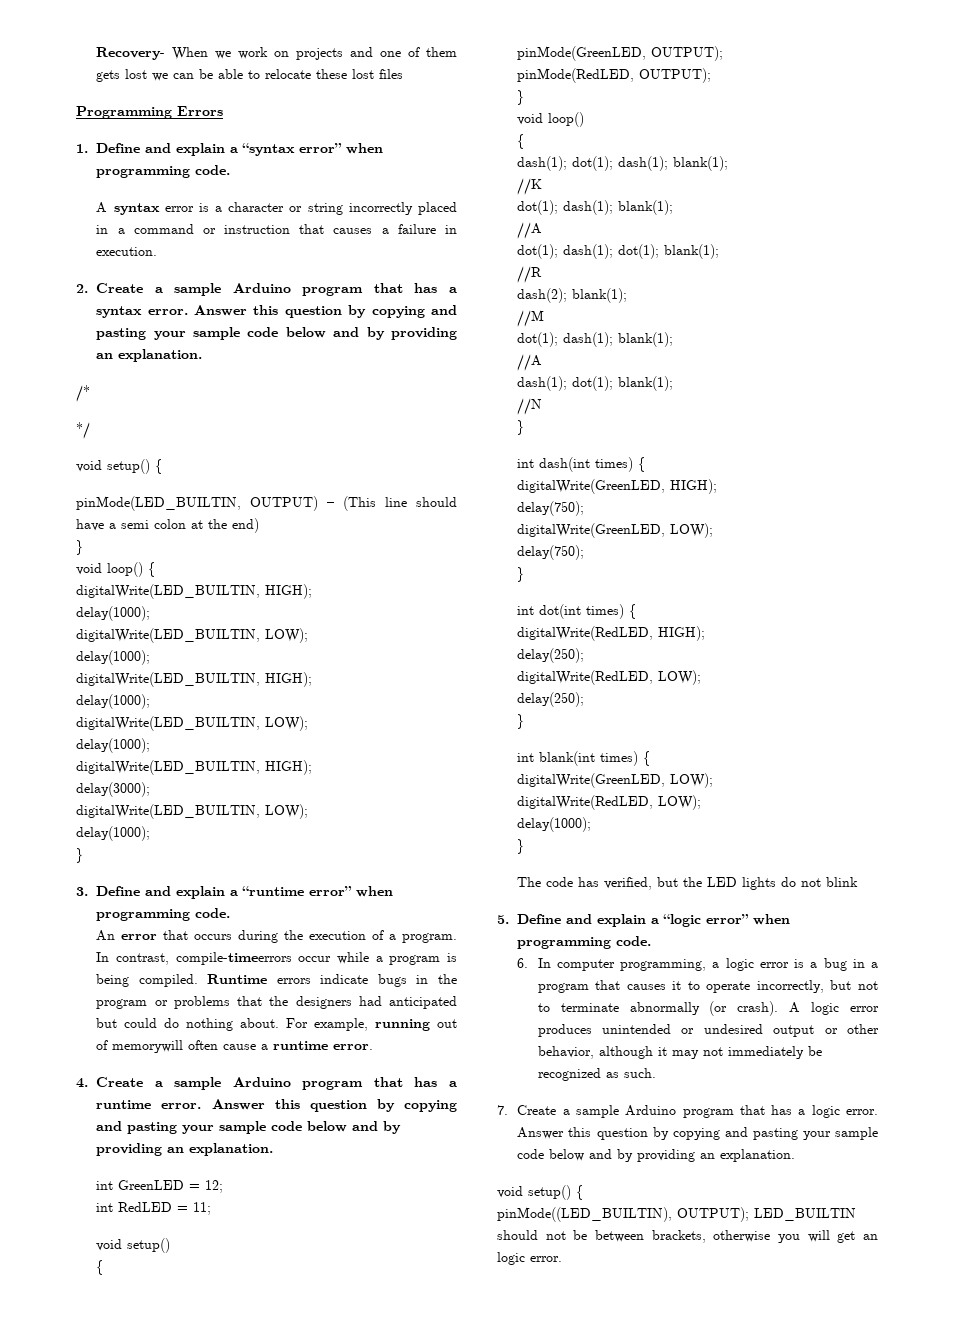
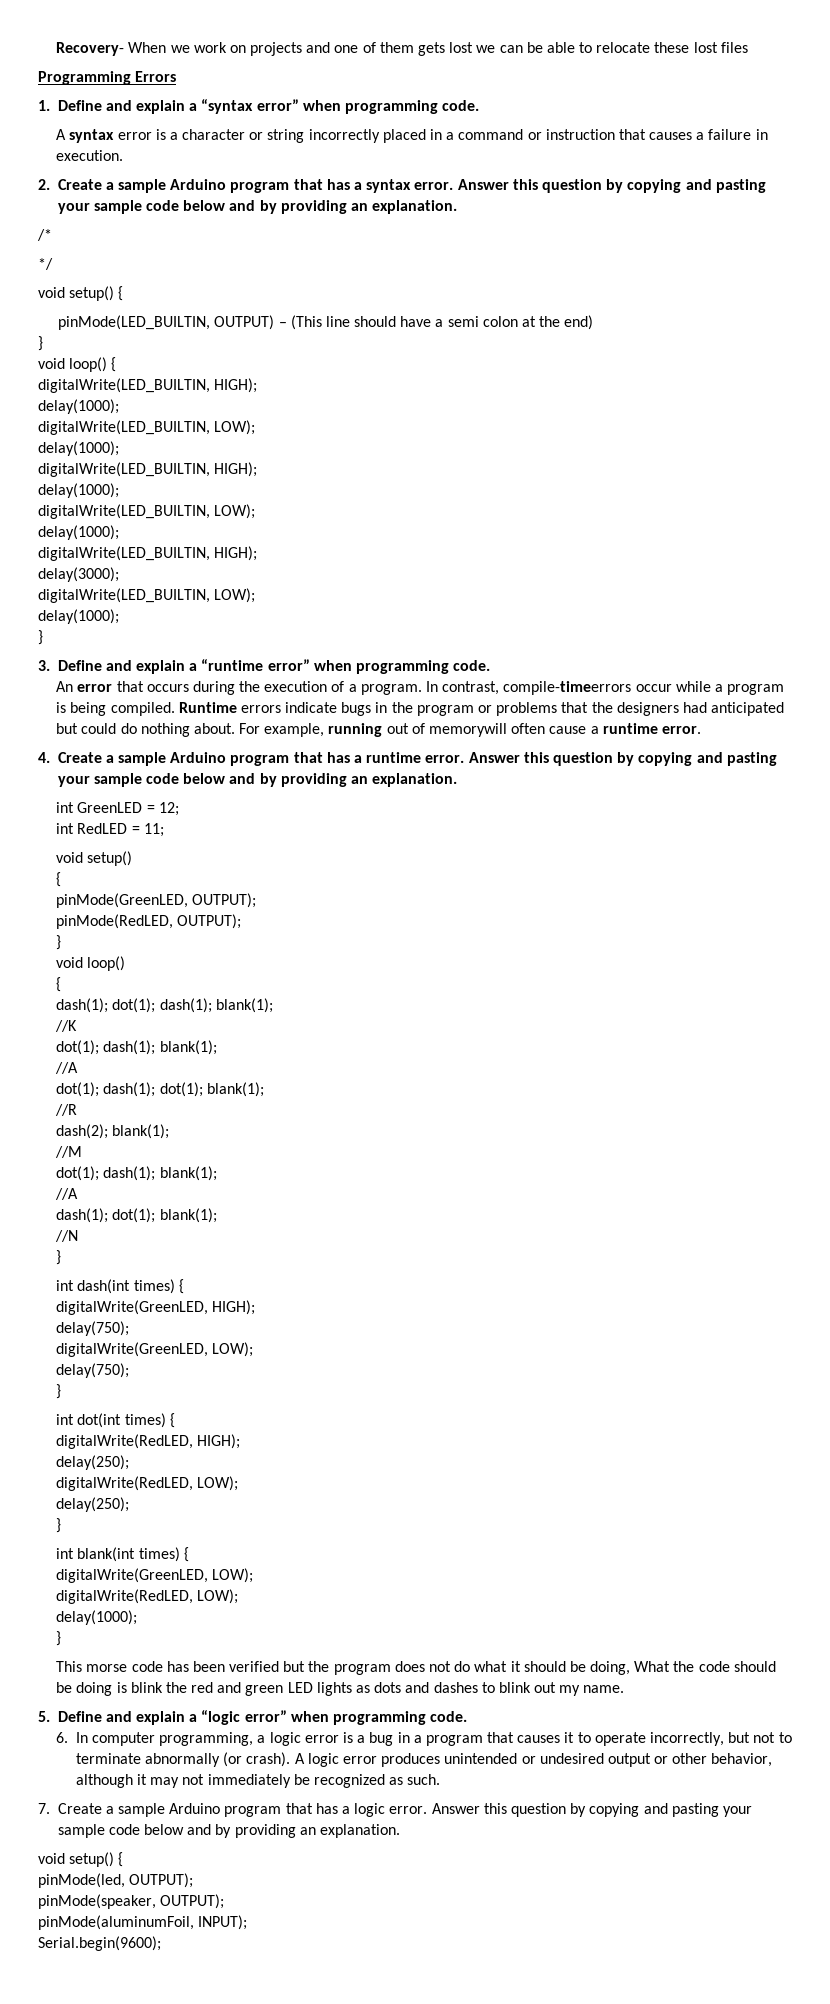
- The code has verified, but the LED lights do not blink
+ This morse code has been verified but the program does not do what it should be doing, What the code should be doing is blink the red and green LED lights as dots and dashes to blink out my name.
- pinMode((LED_BUILTIN), OUTPUT); LED_BUILTIN should not be between brackets, otherwise you will get an logic error.
+ pinMode(led, OUTPUT);
+ pinMode(speaker, OUTPUT);
+ pinMode(aluminumFoil, INPUT);
+ Serial.begin(9600);

